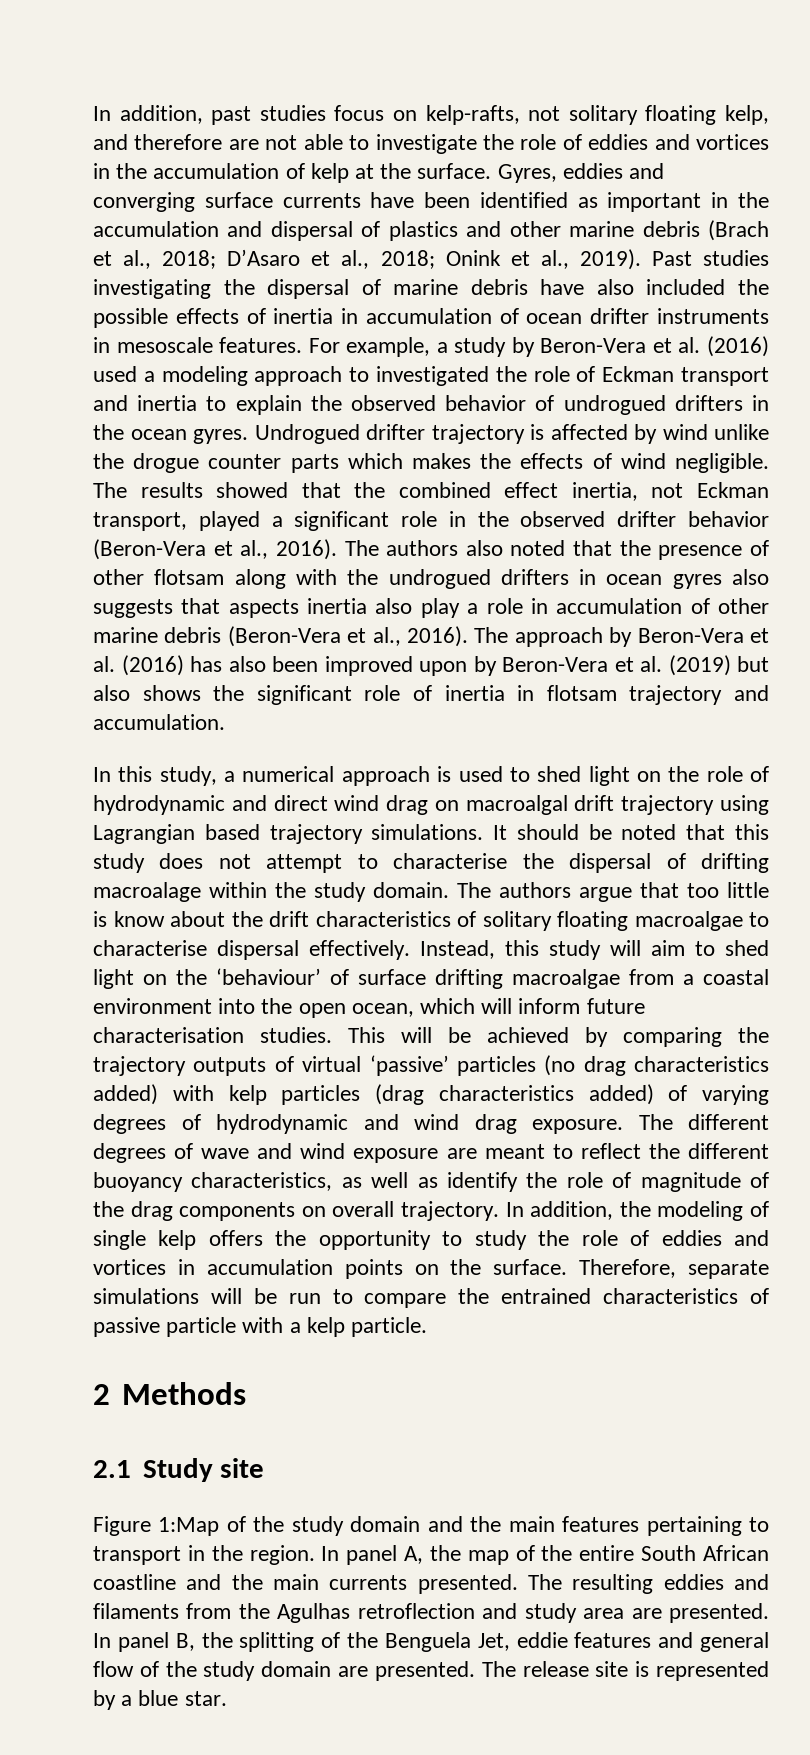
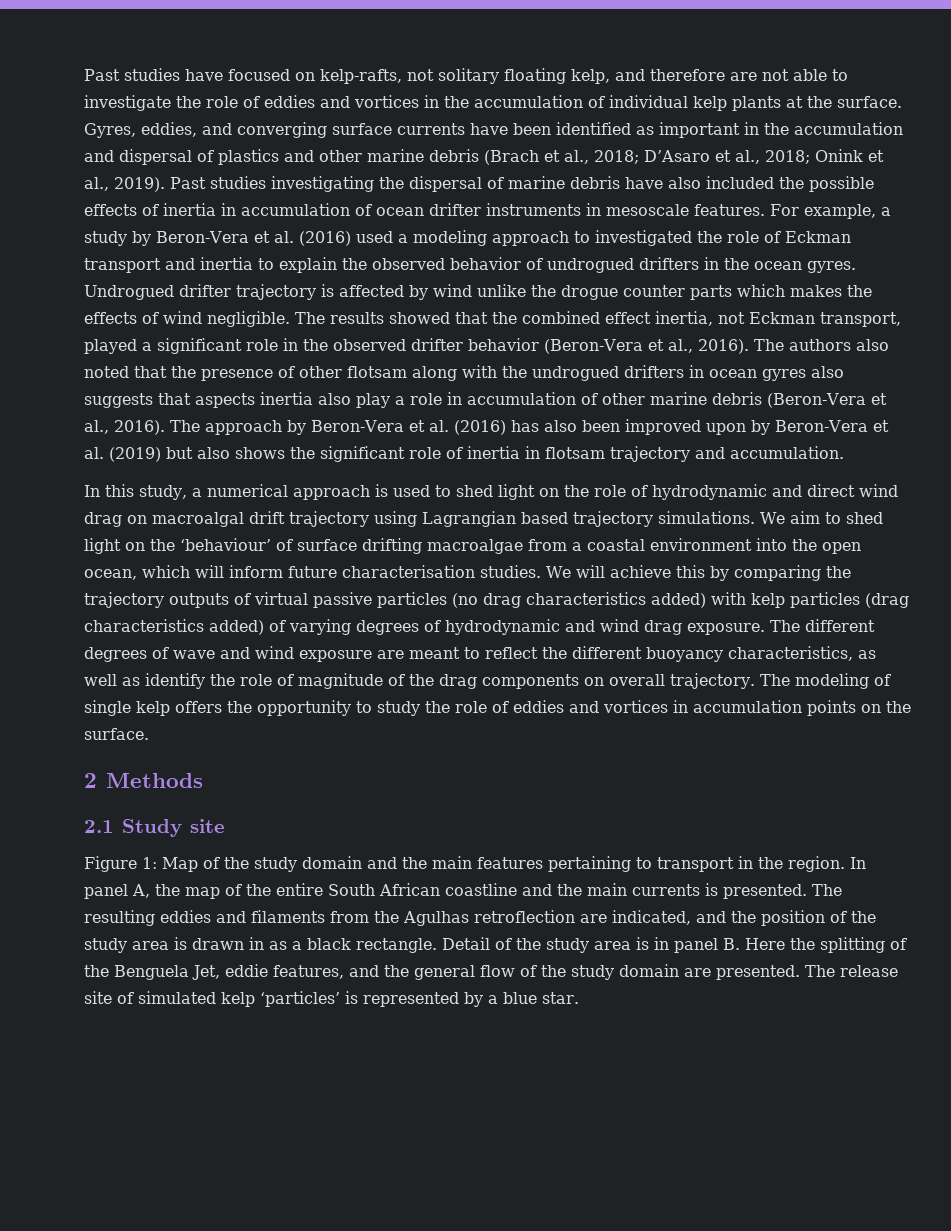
- In addition, past studies focus on kelp-rafts, not solitary floating kelp, and therefore are not able to investigate the role of eddies and vortices in the accumulation of kelp at the surface.
+ Past studies have focused on kelp-rafts, not solitary floating kelp, and therefore are not able to investigate the role of eddies and vortices in the accumulation of individual kelp plants at the surface.
- Gyres, eddies and converging surface currents have been identified as important in the accumulation and dispersal of plastics and other marine debris (Brach et al., 2018; D’Asaro et al., 2018; Onink et al., 2019).
+ Gyres, eddies, and converging surface currents have been identified as important in the accumulation and dispersal of plastics and other marine debris (Brach et al., 2018; D’Asaro et al., 2018; Onink et al., 2019).
- It should be noted that this study does not attempt to characterise the dispersal of drifting macroalage within the study domain. The authors argue that too little is know about the drift characteristics of solitary floating macroalgae to characterise dispersal effectively. Instead, this study will aim to shed light on the ‘behaviour’ of surface drifting macroalgae from a coastal environment into the open ocean, which will inform future characterisation studies.
+ We aim to shed light on the ‘behaviour’ of surface drifting macroalgae from a coastal environment into the open ocean, which will inform future characterisation studies.
- This will be achieved by comparing the trajectory outputs of virtual ‘passive’ particles (no drag characteristics added) with kelp particles (drag characteristics added) of varying degrees of hydrodynamic and wind drag exposure.
+ We will achieve this by comparing the trajectory outputs of virtual passive particles (no drag characteristics added) with kelp particles (drag characteristics added) of varying degrees of hydrodynamic and wind drag exposure.
- In addition, the modeling of single kelp offers the opportunity to study the role of eddies and vortices in accumulation points on the surface. Therefore, separate simulations will be run to compare the entrained characteristics of passive particle with a kelp particle.
+ The modeling of single kelp offers the opportunity to study the role of eddies and vortices in accumulation points on the surface.
- Figure 1:Map of the study domain and the main features pertaining to transport in the region.
+ Figure 1: Map of the study domain and the main features pertaining to transport in the region.
- In panel A, the map of the entire South African coastline and the main currents presented.
+ In panel A, the map of the entire South African coastline and the main currents is presented.
- The resulting eddies and filaments from the Agulhas retroflection and study area are presented. In panel B, the splitting of the Benguela Jet, eddie features and general flow of the study domain are presented.
+ The resulting eddies and filaments from the Agulhas retroflection are indicated, and the position of the study area is drawn in as a black rectangle. Detail of the study area is in panel B. Here the splitting of the Benguela Jet, eddie features, and the general flow of the study domain are presented.
- The release site is represented by a blue star.
+ The release site of simulated kelp ‘particles’ is represented by a blue star.

